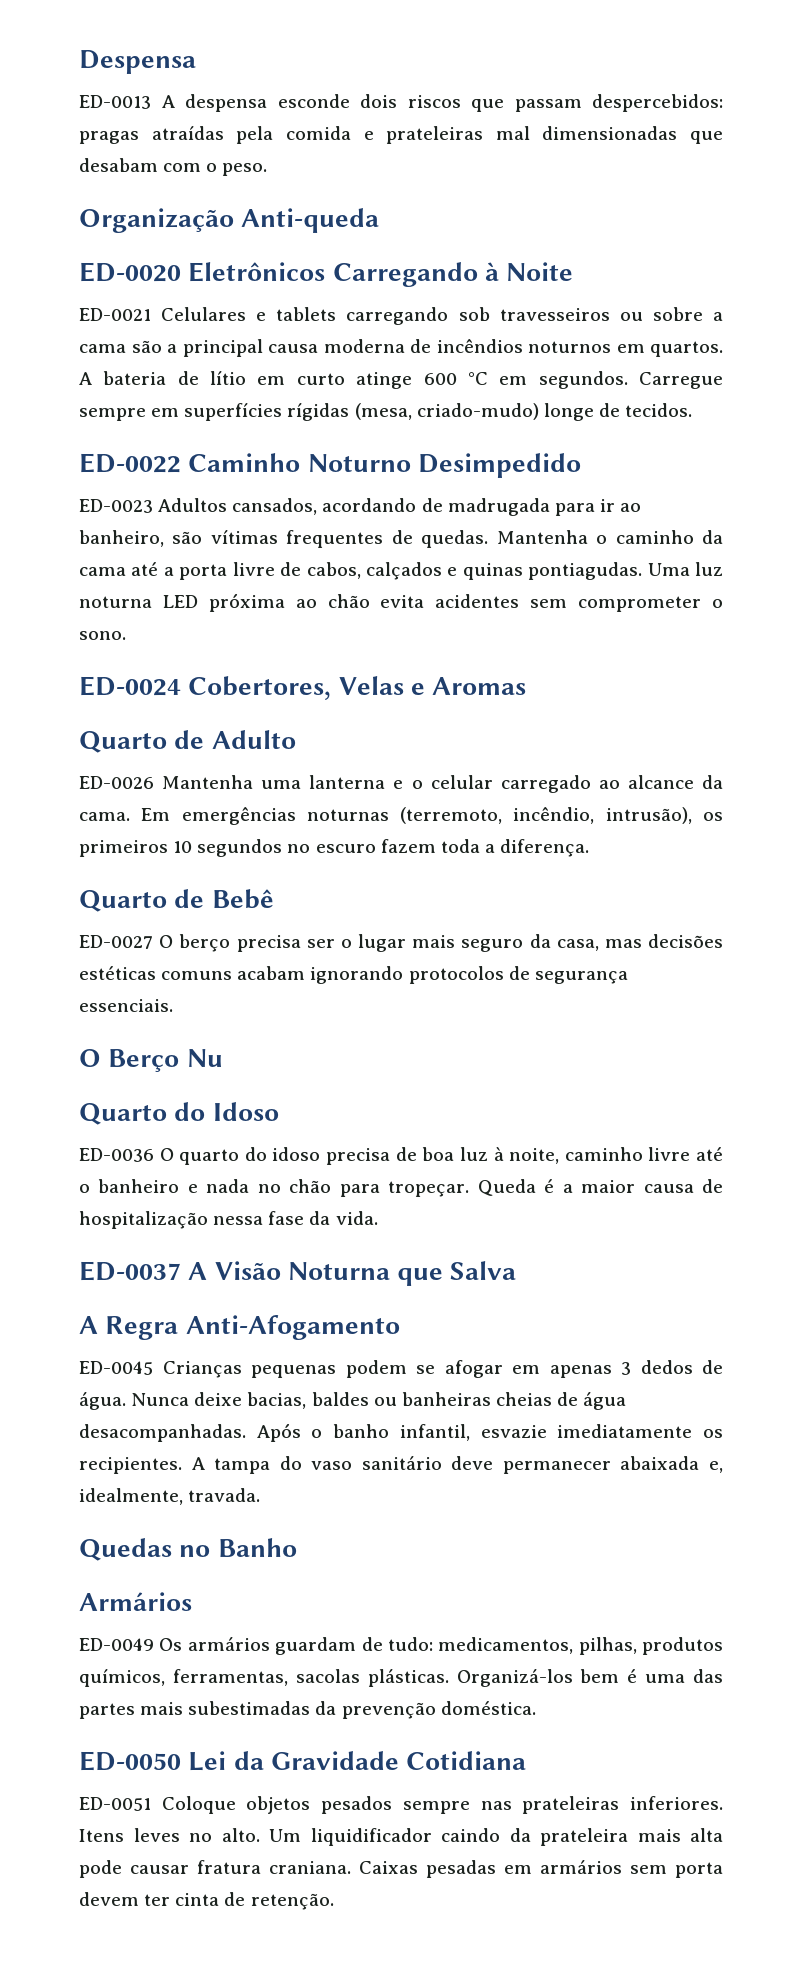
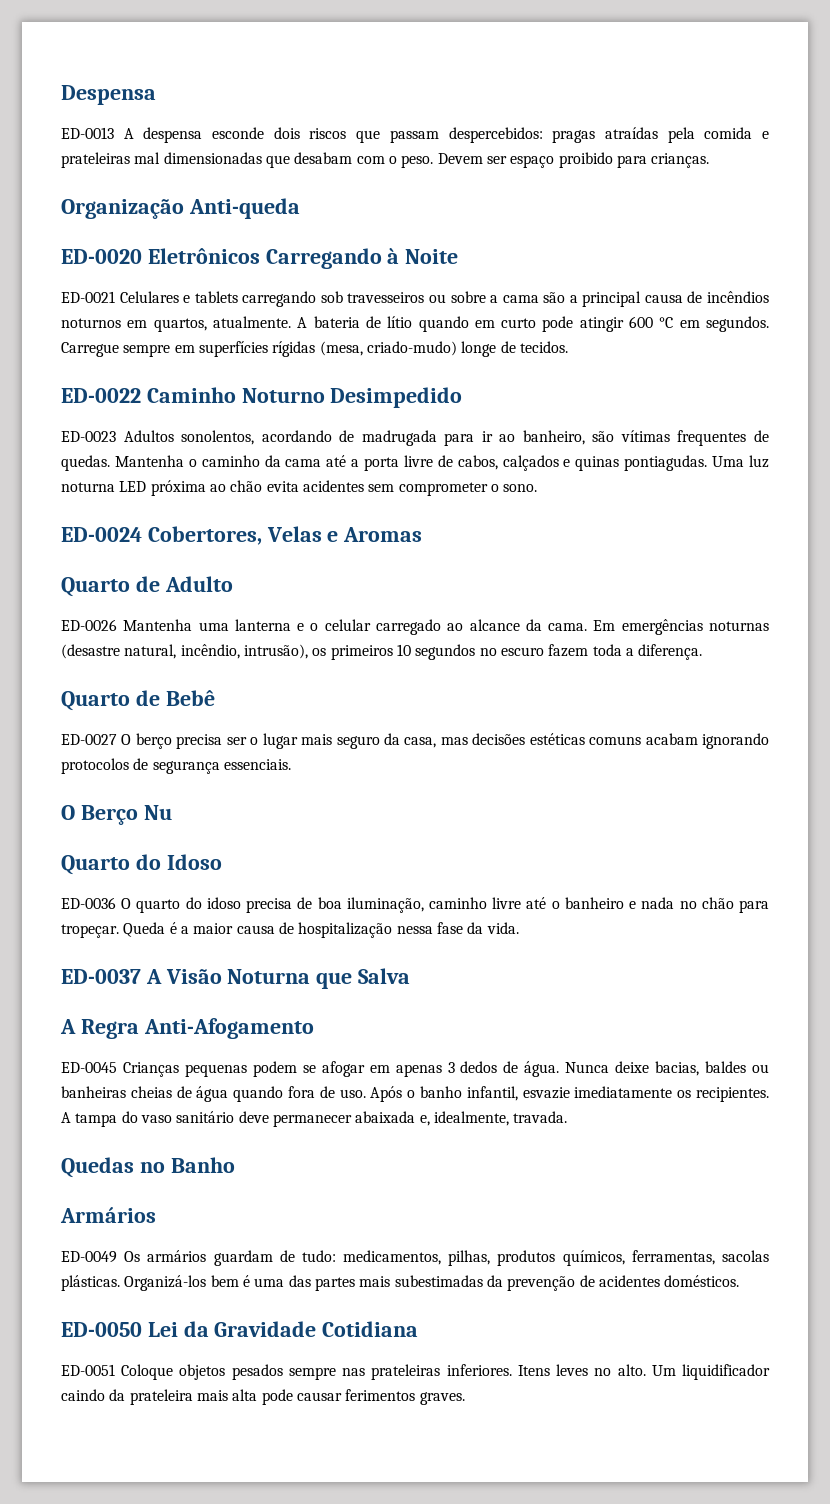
+ Devem ser espaço proibido para crianças.
- ED-0021 Celulares e tablets carregando sob travesseiros ou sobre a cama são a principal causa moderna de incêndios noturnos em quartos.
+ ED-0021 Celulares e tablets carregando sob travesseiros ou sobre a cama são a principal causa de incêndios noturnos em quartos, atualmente.
- A bateria de lítio em curto atinge 600 °C em segundos.
+ A bateria de lítio quando em curto pode atingir 600 °C em segundos.
- ED-0023 Adultos cansados, acordando de madrugada para ir ao banheiro, são vítimas frequentes de quedas.
+ ED-0023 Adultos sonolentos, acordando de madrugada para ir ao banheiro, são vítimas frequentes de quedas.
- Em emergências noturnas (terremoto, incêndio, intrusão), os primeiros 10 segundos no escuro fazem toda a diferença.
+ Em emergências noturnas (desastre natural, incêndio, intrusão), os primeiros 10 segundos no escuro fazem toda a diferença.
- ED-0036 O quarto do idoso precisa de boa luz à noite, caminho livre até o banheiro e nada no chão para tropeçar.
+ ED-0036 O quarto do idoso precisa de boa iluminação, caminho livre até o banheiro e nada no chão para tropeçar.
- Nunca deixe bacias, baldes ou banheiras cheias de água desacompanhadas.
+ Nunca deixe bacias, baldes ou banheiras cheias de água quando fora de uso.
- Organizá-los bem é uma das partes mais subestimadas da prevenção doméstica.
+ Organizá-los bem é uma das partes mais subestimadas da prevenção de acidentes domésticos.
- Um liquidificador caindo da prateleira mais alta pode causar fratura craniana. Caixas pesadas em armários sem porta devem ter cinta de retenção.
+ Um liquidificador caindo da prateleira mais alta pode causar ferimentos graves.

